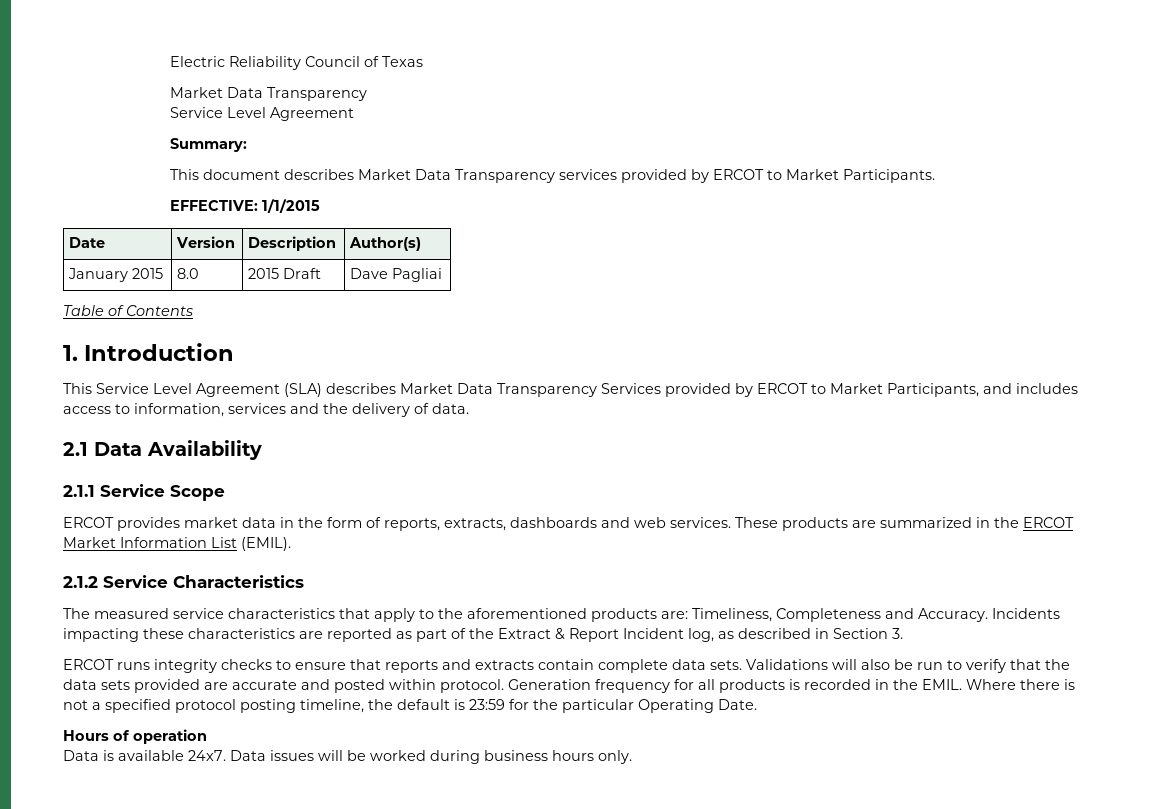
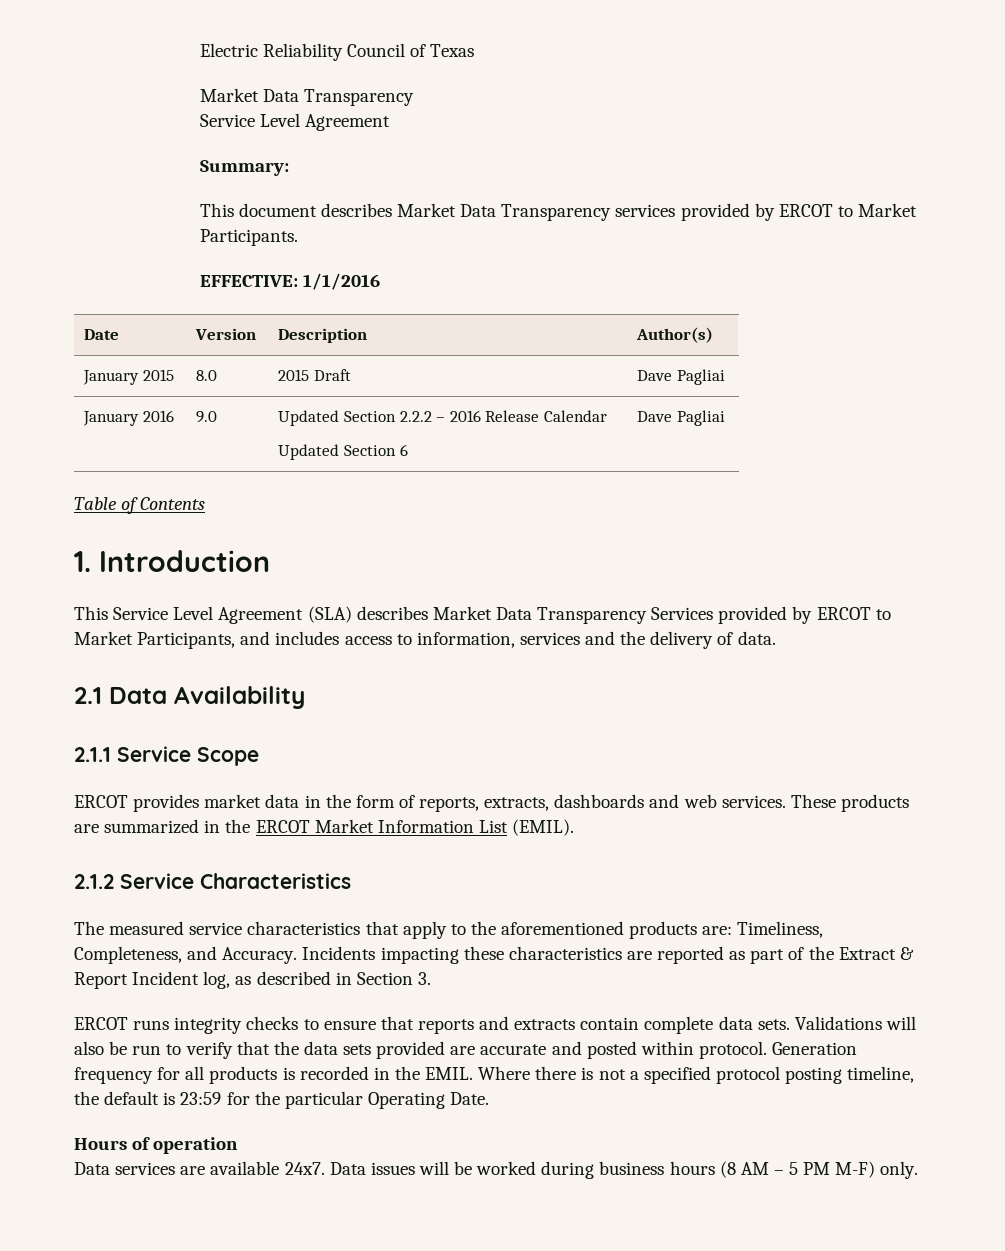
- EFFECTIVE: 1/1/2015
+ EFFECTIVE: 1/1/2016
+ January 2016 | 9.0 | Updated Section 2.2.2 – 2016 Release Calendar
+ Updated Section 6 | Dave Pagliai
- The measured service characteristics that apply to the aforementioned products are: Timeliness, Completeness and Accuracy.
+ The measured service characteristics that apply to the aforementioned products are: Timeliness, Completeness, and Accuracy.
- Data is available 24x7.
+ Data services are available 24x7.
- Data issues will be worked during business hours only.
+ Data issues will be worked during business hours (8 AM – 5 PM M-F) only.

